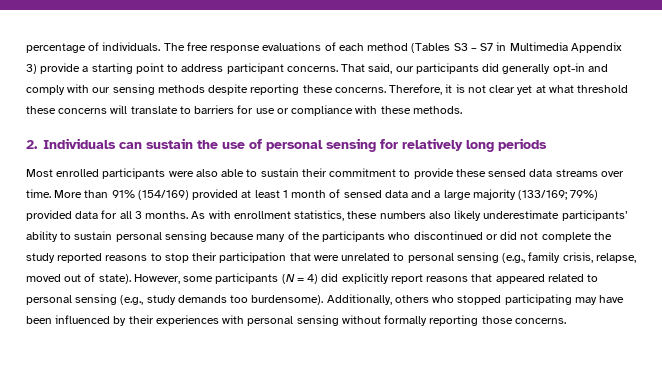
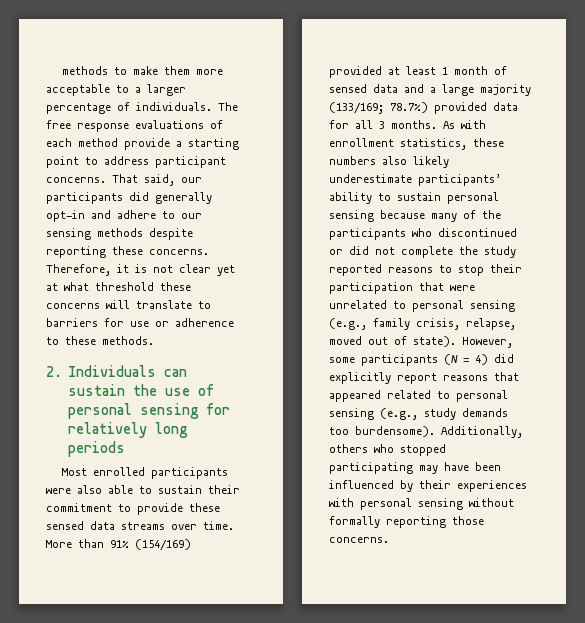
- percentage of individuals.
+ methods to make them more acceptable to a larger percentage of individuals.
- The free response evaluations of each method (Tables S3 – S7 in Multimedia Appendix 3) provide a starting point to address participant concerns.
+ The free response evaluations of each method provide a starting point to address participant concerns.
- That said, our participants did generally opt-in and comply with our sensing methods despite reporting these concerns.
+ That said, our participants did generally opt-in and adhere to our sensing methods despite reporting these concerns.
- Therefore, it is not clear yet at what threshold these concerns will translate to barriers for use or compliance with these methods.
+ Therefore, it is not clear yet at what threshold these concerns will translate to barriers for use or adherence to these methods.
- More than 91% (154/169) provided at least 1 month of sensed data and a large majority (133/169; 79%) provided data for all 3 months.
+ More than 91% (154/169) provided at least 1 month of sensed data and a large majority (133/169; 78.7%) provided data for all 3 months.

